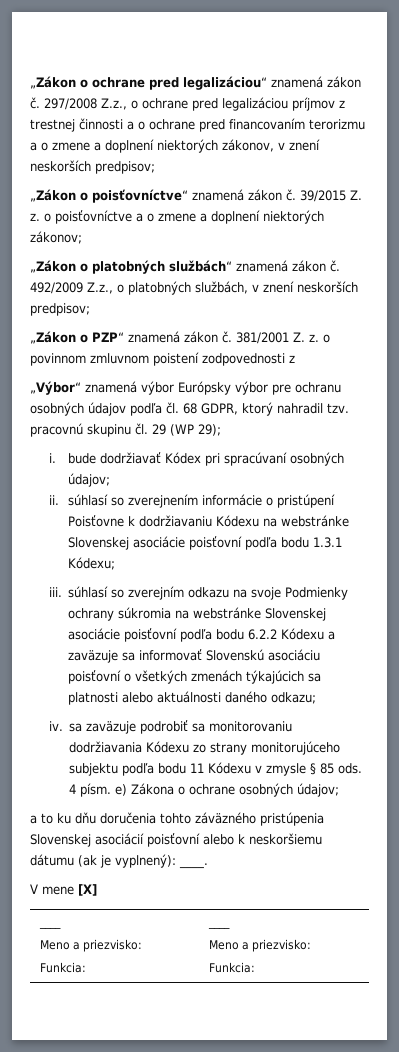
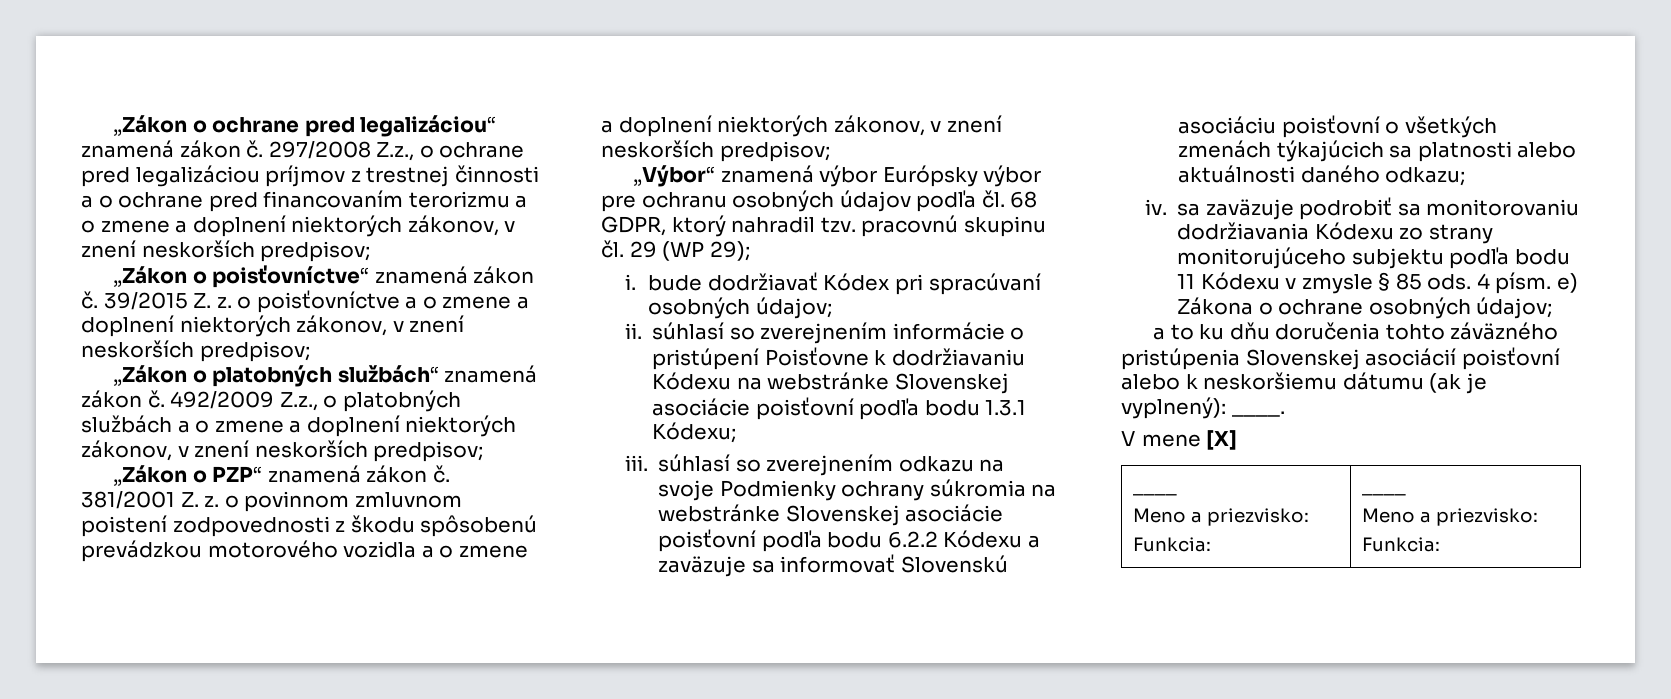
- 39/2015 Z. z. o poisťovníctve a o zmene a doplnení niektorých zákonov;
+ 39/2015 Z. z. o poisťovníctve a o zmene a doplnení niektorých zákonov, v znení neskorších predpisov;
- 492/2009 Z.z., o platobných službách, v znení neskorších predpisov;
+ 492/2009 Z.z., o platobných službách a o zmene a doplnení niektorých zákonov, v znení neskorších predpisov;
- 381/2001 Z. z. o povinnom zmluvnom poistení zodpovednosti z
+ 381/2001 Z. z. o povinnom zmluvnom poistení zodpovednosti z škodu spôsobenú prevádzkou motorového vozidla a o zmene a doplnení niektorých zákonov, v znení neskorších predpisov;
- iii. súhlasí so zverejním odkazu na svoje Podmienky ochrany súkromia na webstránke Slovenskej asociácie poisťovní podľa bodu 6.2.2 Kódexu a zaväzuje sa informovať Slovenskú asociáciu poisťovní o všetkých zmenách týkajúcich sa platnosti alebo aktuálnosti daného odkazu;
+ iii. súhlasí so zverejnením odkazu na svoje Podmienky ochrany súkromia na webstránke Slovenskej asociácie poisťovní podľa bodu 6.2.2 Kódexu a zaväzuje sa informovať Slovenskú asociáciu poisťovní o všetkých zmenách týkajúcich sa platnosti alebo aktuálnosti daného odkazu;

